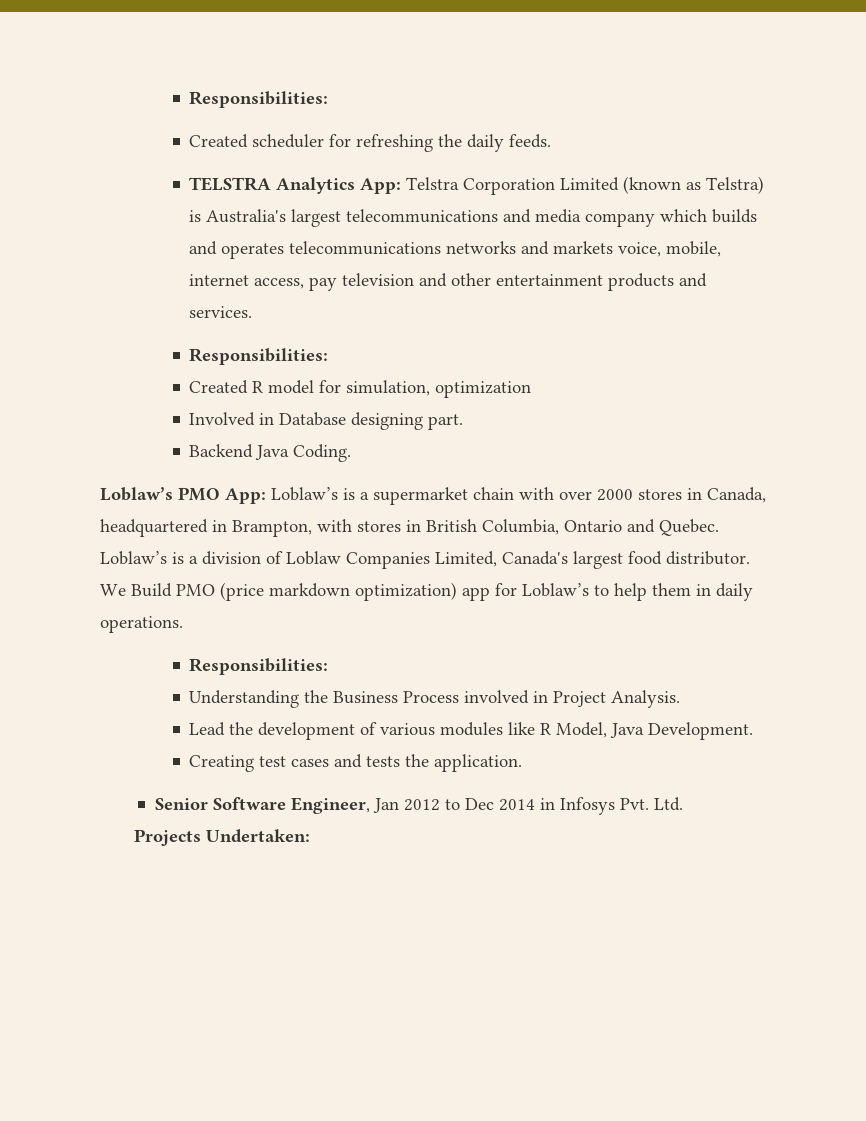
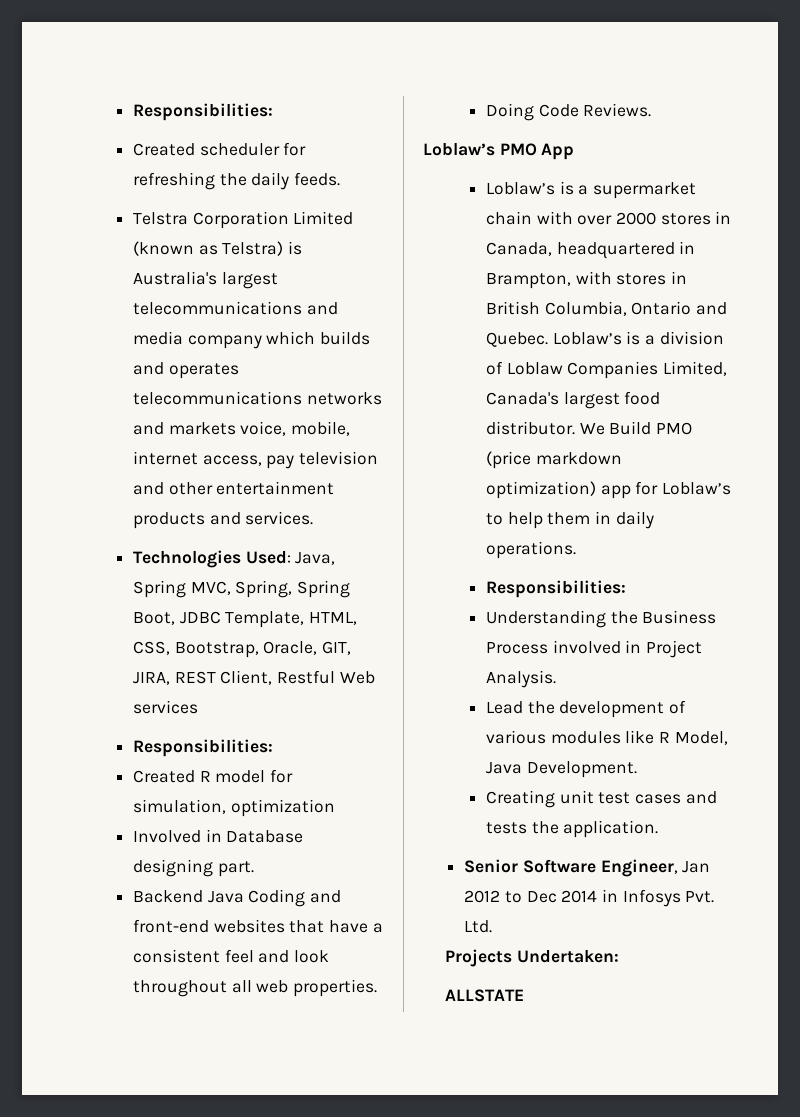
- TELSTRA Analytics App: Telstra Corporation Limited (known as Telstra) is Australia's largest telecommunications and media company which builds and operates telecommunications networks and markets voice, mobile, internet access, pay television and other entertainment products and services.
+ Telstra Corporation Limited (known as Telstra) is Australia's largest telecommunications and media company which builds and operates telecommunications networks and markets voice, mobile, internet access, pay television and other entertainment products and services.
+ Technologies Used: Java, Spring MVC, Spring, Spring Boot, JDBC Template, HTML, CSS, Bootstrap, Oracle, GIT, JIRA, REST Client, Restful Web services
- Backend Java Coding.
+ Backend Java Coding and front-end websites that have a consistent feel and look throughout all web properties.
+ Doing Code Reviews.
- Loblaw’s PMO App: Loblaw’s is a supermarket chain with over 2000 stores in Canada, headquartered in Brampton, with stores in British Columbia, Ontario and Quebec.
+ Loblaw’s PMO App
+ Loblaw’s is a supermarket chain with over 2000 stores in Canada, headquartered in Brampton, with stores in British Columbia, Ontario and Quebec.
- Creating test cases and tests the application.
+ Creating unit test cases and tests the application.
+ ALLSTATE

